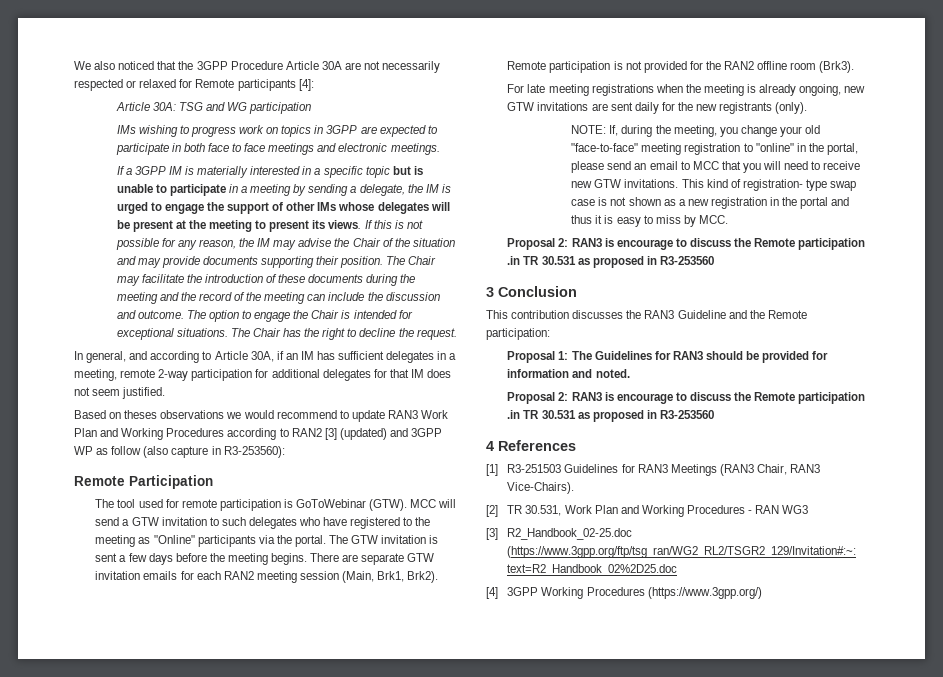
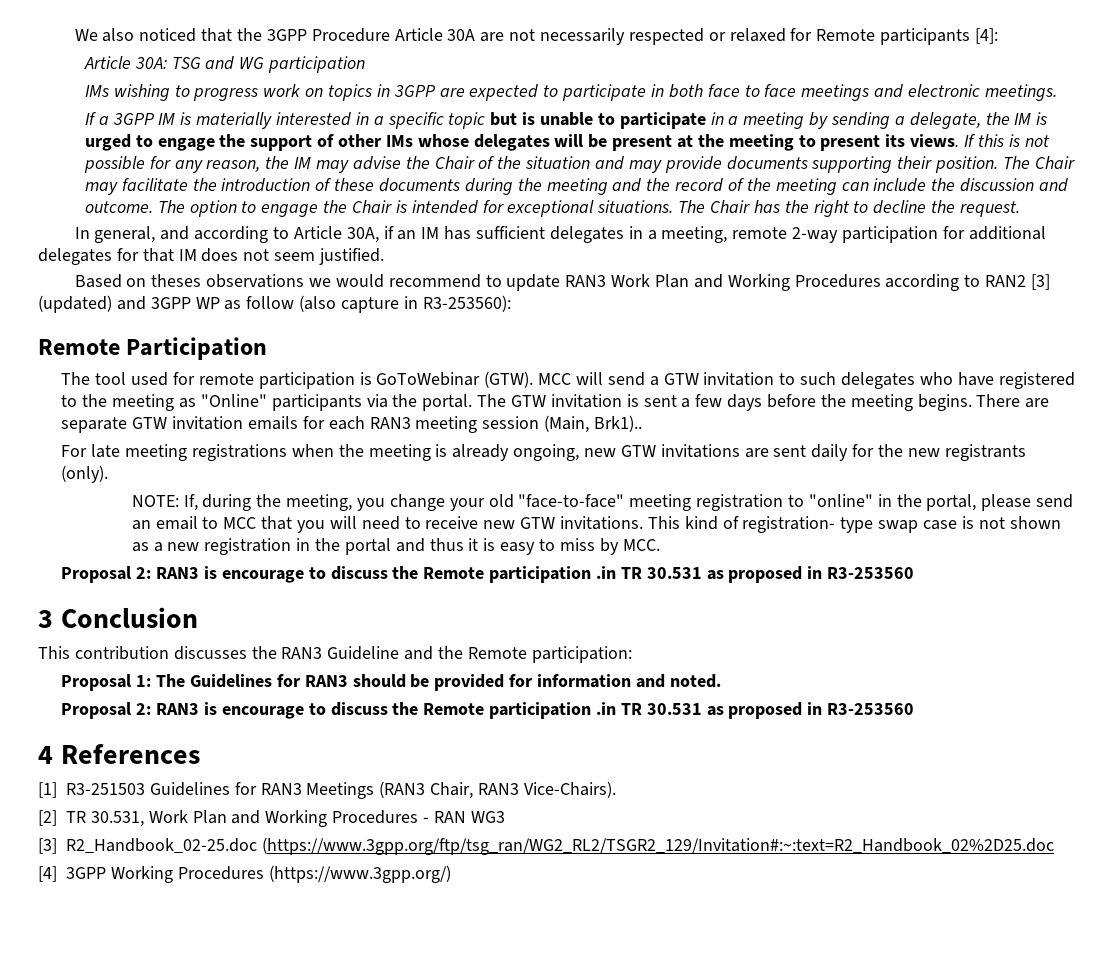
- There are separate GTW invitation emails for each RAN2 meeting session (Main, Brk1, Brk2). Remote participation is not provided for the RAN2 offline room (Brk3).
+ There are separate GTW invitation emails for each RAN3 meeting session (Main, Brk1)..

